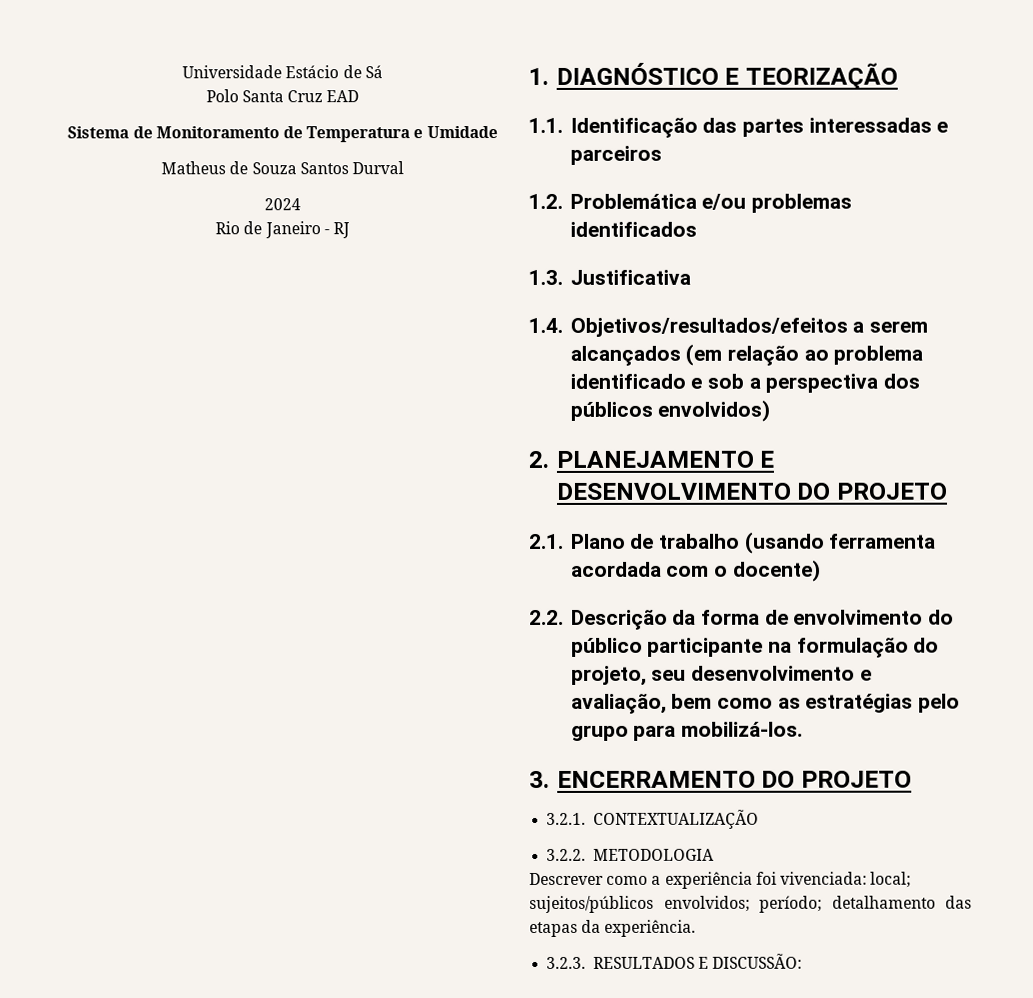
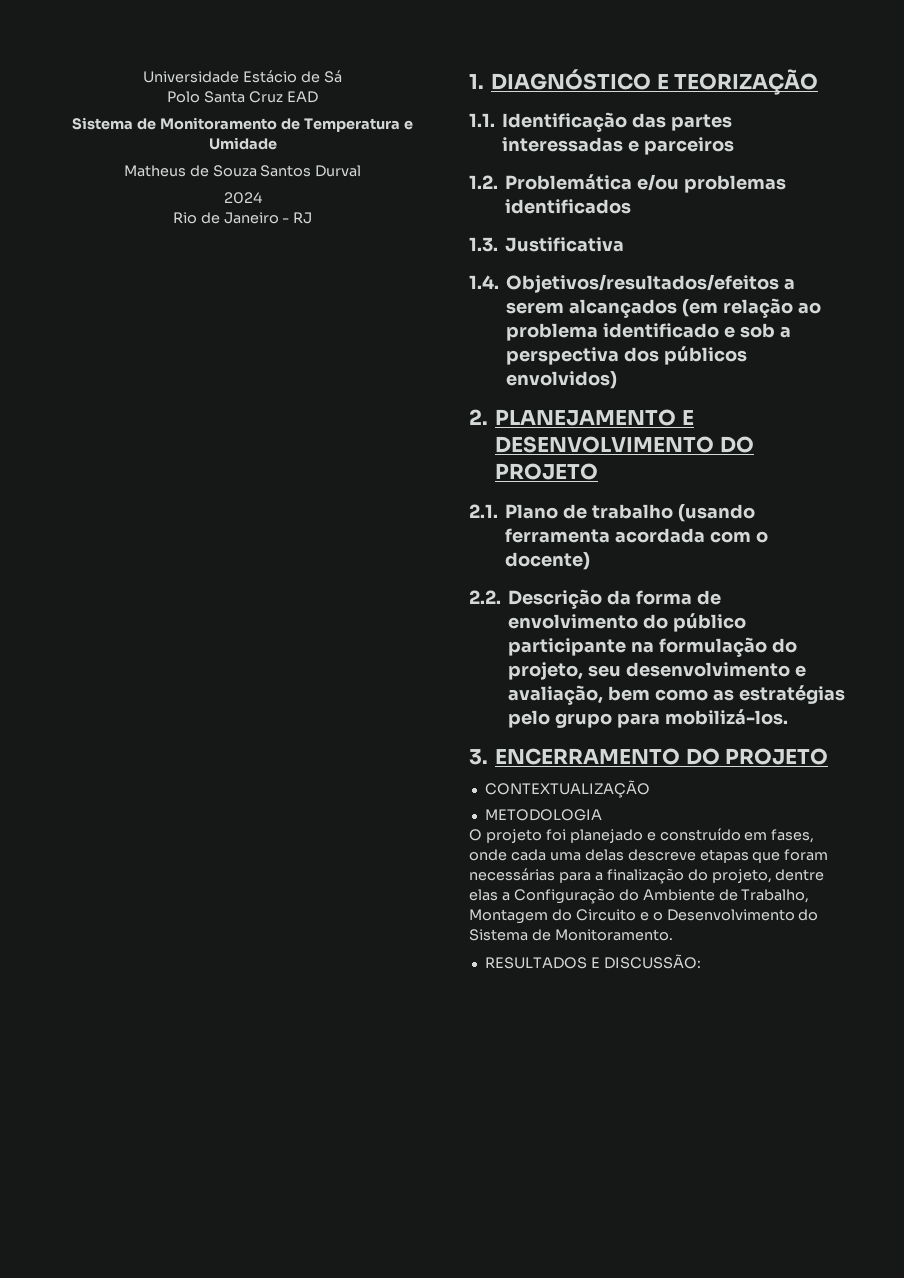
- 3.2.1. CONTEXTUALIZAÇÃO
+ CONTEXTUALIZAÇÃO
- 3.2.2. METODOLOGIA
+ METODOLOGIA
- Descrever como a experiência foi vivenciada: local; sujeitos/públicos envolvidos; período; detalhamento das etapas da experiência.
- 3.2.3. RESULTADOS E DISCUSSÃO:
+ O projeto foi planejado e construído em fases, onde cada uma delas descreve etapas que foram necessárias para a finalização do projeto, dentre elas a Configuração do Ambiente de Trabalho, Montagem do Circuito e o Desenvolvimento do Sistema de Monitoramento.
+ RESULTADOS E DISCUSSÃO:

